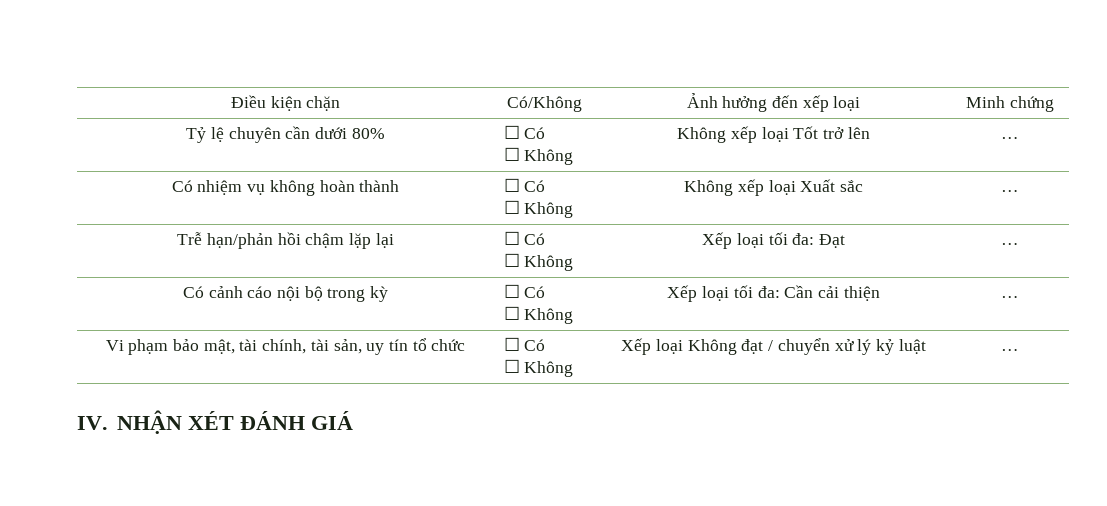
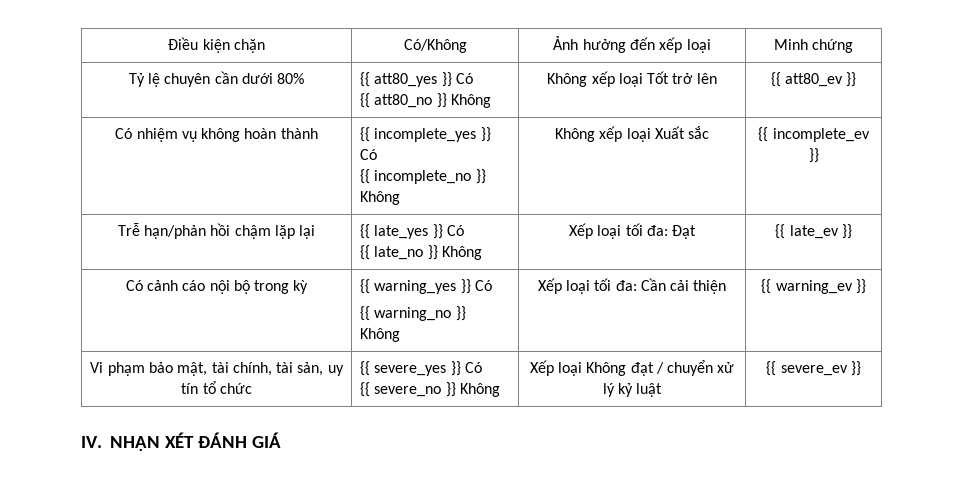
- Tỷ lệ chuyên cần dưới 80% | ☐ Có
- ☐ Không | Không xếp loại Tốt trở lên | …
+ Tỷ lệ chuyên cần dưới 80% | {{ att80_yes }} Có
+ {{ att80_no }} Không | Không xếp loại Tốt trở lên | {{ att80_ev }}
- Có nhiệm vụ không hoàn thành | ☐ Có
- ☐ Không | Không xếp loại Xuất sắc | …
+ Có nhiệm vụ không hoàn thành | {{ incomplete_yes }} Có
+ {{ incomplete_no }} Không | Không xếp loại Xuất sắc | {{ incomplete_ev }}
- Trễ hạn/phản hồi chậm lặp lại | ☐ Có
- ☐ Không | Xếp loại tối đa: Đạt | …
+ Trễ hạn/phản hồi chậm lặp lại | {{ late_yes }} Có
+ {{ late_no }} Không | Xếp loại tối đa: Đạt | {{ late_ev }}
- Có cảnh cáo nội bộ trong kỳ | ☐ Có
- ☐ Không | Xếp loại tối đa: Cần cải thiện | …
+ Có cảnh cáo nội bộ trong kỳ | {{ warning_yes }} Có
+ {{ warning_no }} Không | Xếp loại tối đa: Cần cải thiện | {{ warning_ev }}
- Vi phạm bảo mật, tài chính, tài sản, uy tín tổ chức | ☐ Có
- ☐ Không | Xếp loại Không đạt / chuyển xử lý kỷ luật | …
+ Vi phạm bảo mật, tài chính, tài sản, uy tín tổ chức | {{ severe_yes }} Có
+ {{ severe_no }} Không | Xếp loại Không đạt / chuyển xử lý kỷ luật | {{ severe_ev }}

